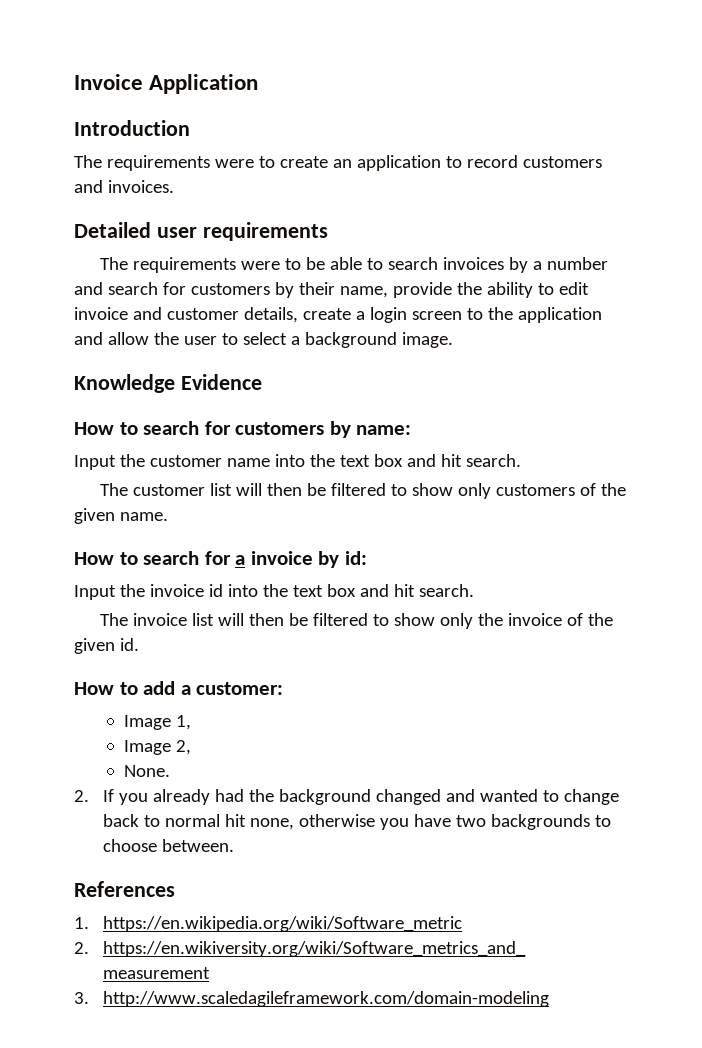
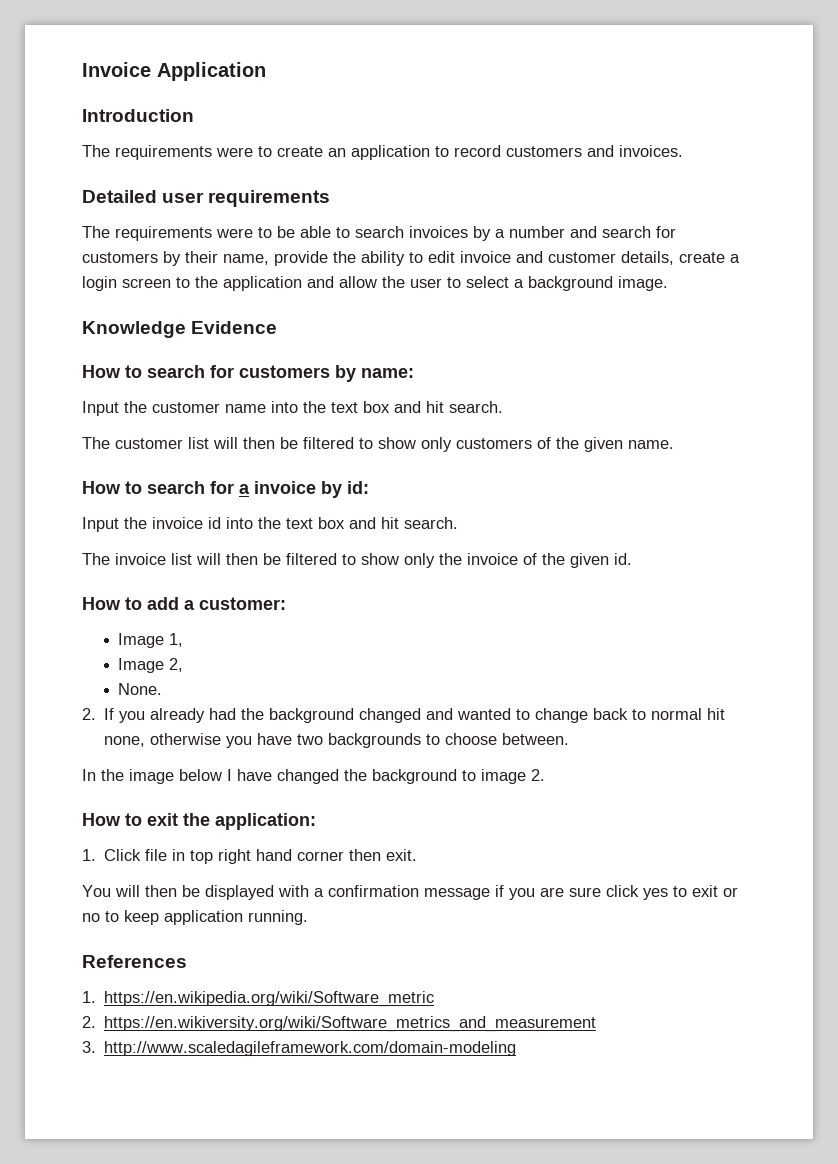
+ In the image below I have changed the background to image 2.
+ How to exit the application:
+ 1. Click file in top right hand corner then exit.
+ You will then be displayed with a confirmation message if you are sure click yes to exit or no to keep application running.

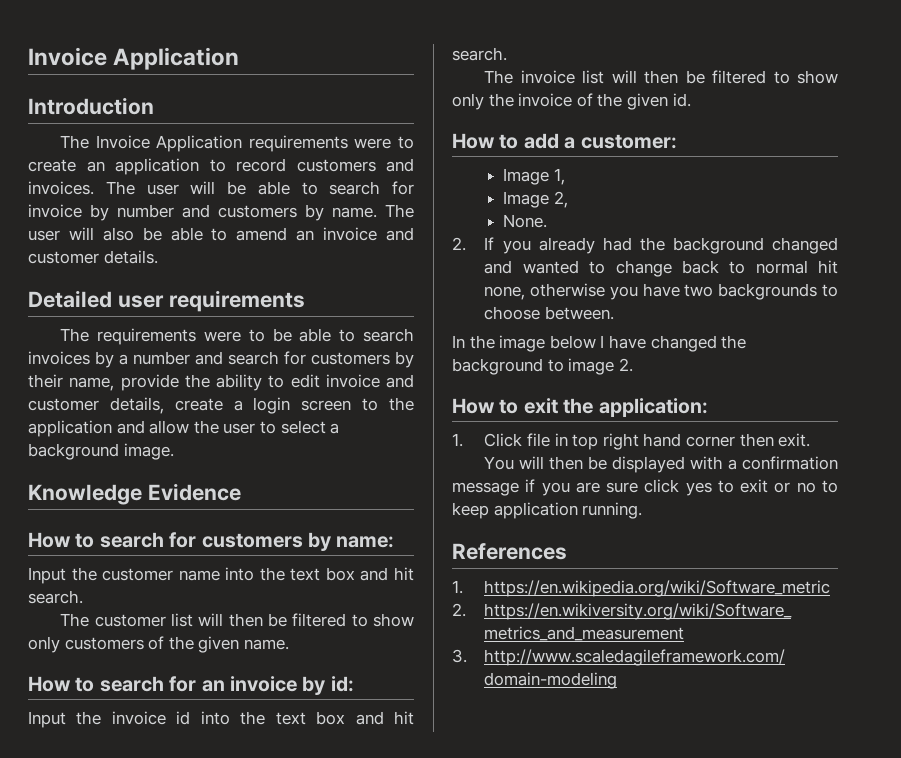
- The requirements were to create an application to record customers and invoices.
+ The Invoice Application requirements were to create an application to record customers and invoices. The user will be able to search for invoice by number and customers by name. The user will also be able to amend an invoice and customer details.
- How to search for a invoice by id:
+ How to search for an invoice by id:

